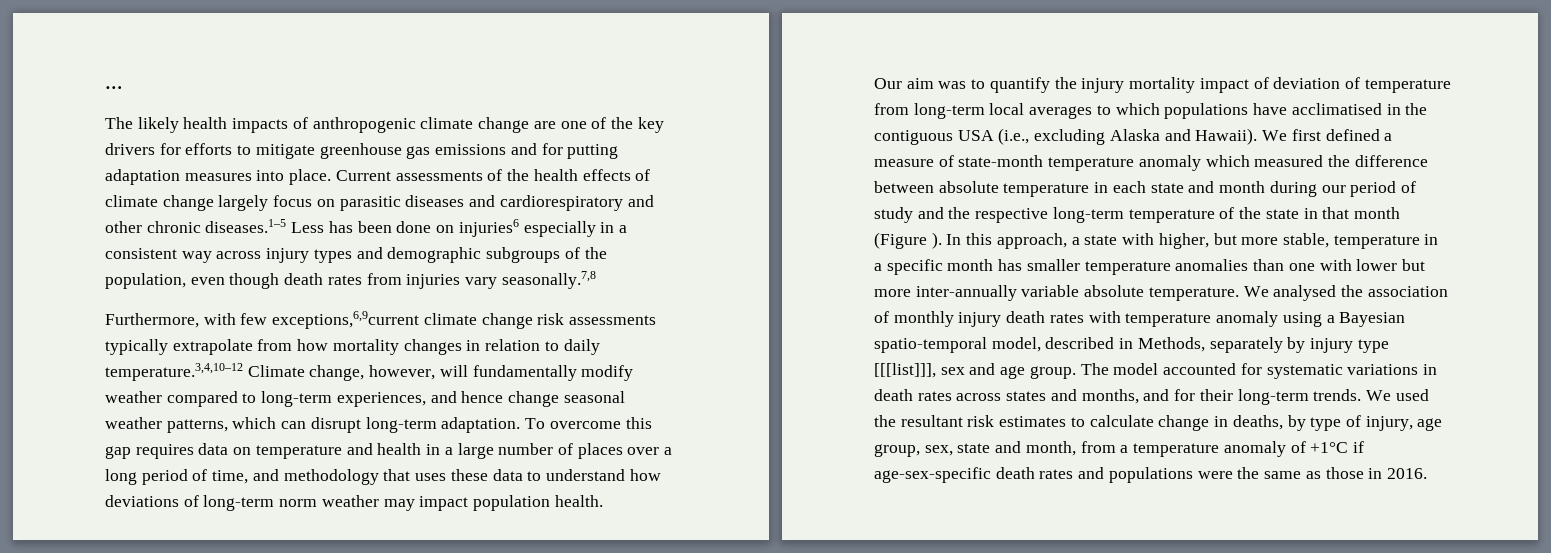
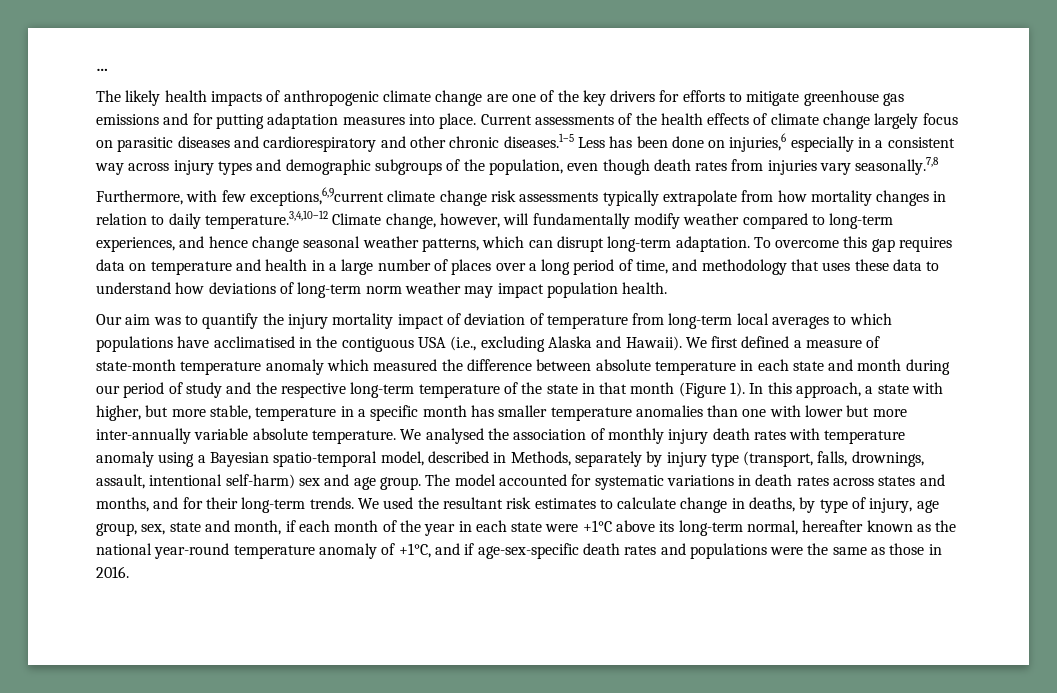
- Current assessments of the health effects of climate change largely focus on parasitic diseases and cardiorespiratory and other chronic diseases.1–5 Less has been done on injuries6 especially in a consistent way across injury types and demographic subgroups of the population, even though death rates from injuries vary seasonally.7,8
+ Current assessments of the health effects of climate change largely focus on parasitic diseases and cardiorespiratory and other chronic diseases.1–5 Less has been done on injuries,6 especially in a consistent way across injury types and demographic subgroups of the population, even though death rates from injuries vary seasonally.7,8
- We first defined a measure of state-month temperature anomaly which measured the difference between absolute temperature in each state and month during our period of study and the respective long-term temperature of the state in that month (Figure ).
+ We first defined a measure of state-month temperature anomaly which measured the difference between absolute temperature in each state and month during our period of study and the respective long-term temperature of the state in that month (Figure 1).
- We analysed the association of monthly injury death rates with temperature anomaly using a Bayesian spatio-temporal model, described in Methods, separately by injury type [[[list]]], sex and age group.
+ We analysed the association of monthly injury death rates with temperature anomaly using a Bayesian spatio-temporal model, described in Methods, separately by injury type (transport, falls, drownings, assault, intentional self-harm) sex and age group.
- We used the resultant risk estimates to calculate change in deaths, by type of injury, age group, sex, state and month, from a temperature anomaly of +1°C if age-sex-specific death rates and populations were the same as those in 2016.
+ We used the resultant risk estimates to calculate change in deaths, by type of injury, age group, sex, state and month, if each month of the year in each state were +1°C above its long-term normal, hereafter known as the national year-round temperature anomaly of +1°C, and if age-sex-specific death rates and populations were the same as those in 2016.

